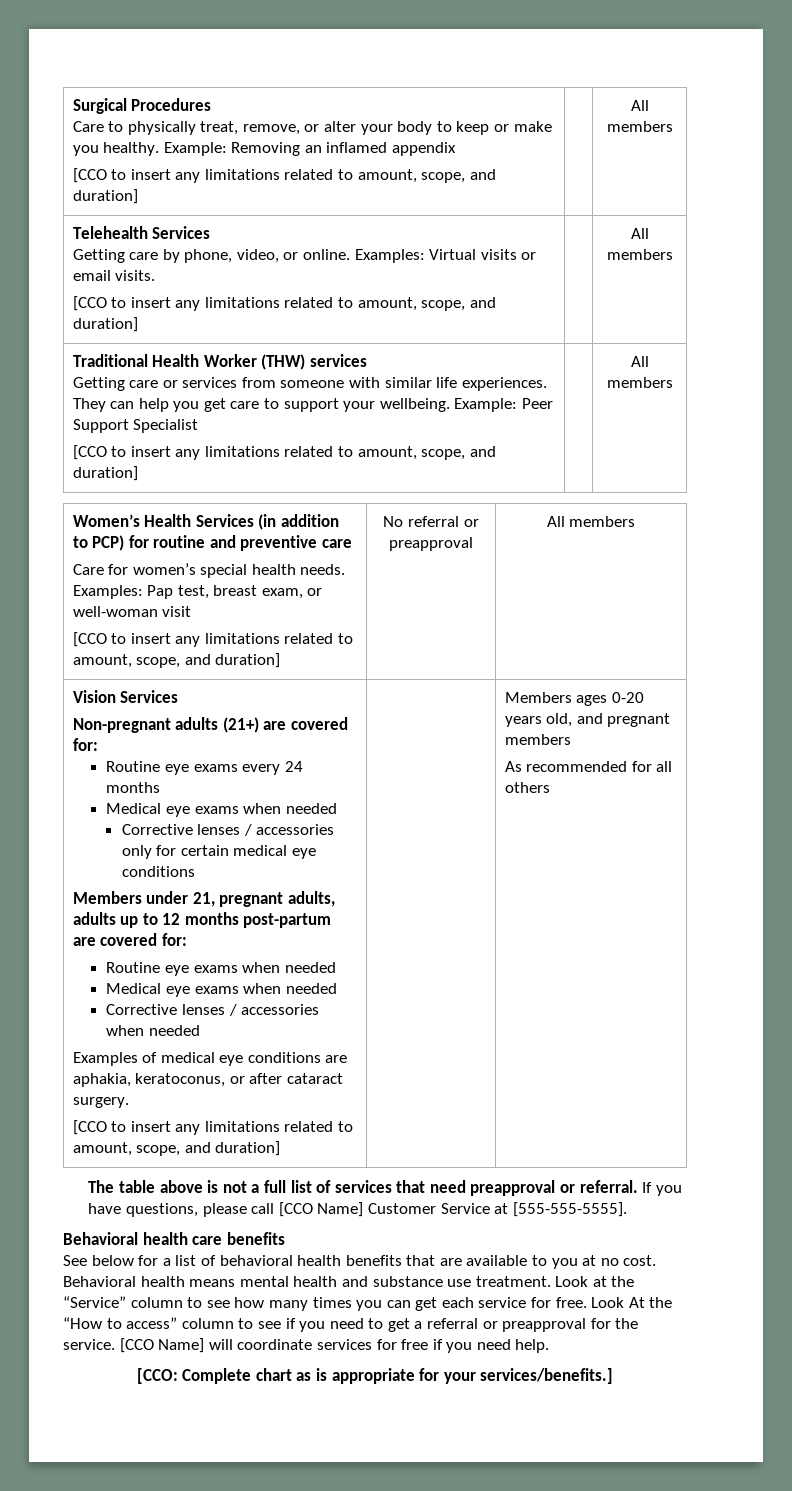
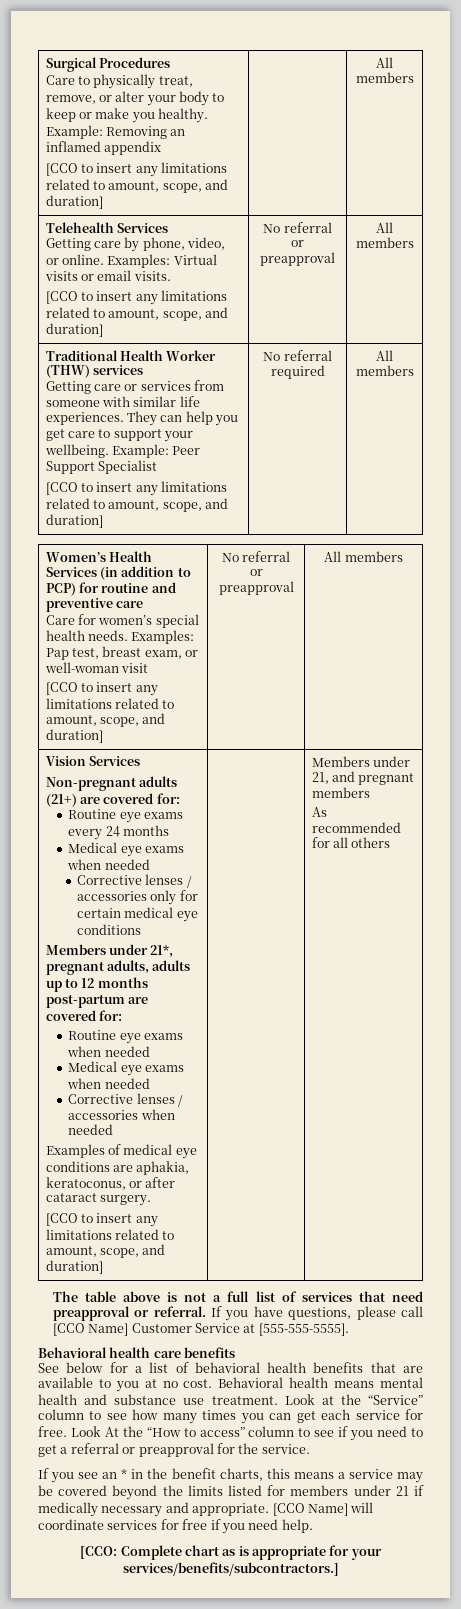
  Telehealth Services
  Getting care by phone, video, or online. Examples: Virtual visits or email visits.
- [CCO to insert any limitations related to amount, scope, and duration] | | All members
+ [CCO to insert any limitations related to amount, scope, and duration] | No referral or preapproval | All members
+ No referral required
- Members under 21, pregnant adults, adults up to 12 months post-partum are covered for:
+ Members under 21*, pregnant adults, adults up to 12 months post-partum are covered for:
- Members ages 0-20 years old, and pregnant members
+ Members under 21, and pregnant members
- Look At the “How to access” column to see if you need to get a referral or preapproval for the service. [CCO Name] will coordinate services for free if you need help.
+ Look At the “How to access” column to see if you need to get a referral or preapproval for the service.
+ If you see an * in the benefit charts, this means a service may be covered beyond the limits listed for members under 21 if medically necessary and appropriate. [CCO Name] will coordinate services for free if you need help.
- [CCO: Complete chart as is appropriate for your services/benefits.]
+ [CCO: Complete chart as is appropriate for your services/benefits/subcontractors.]

